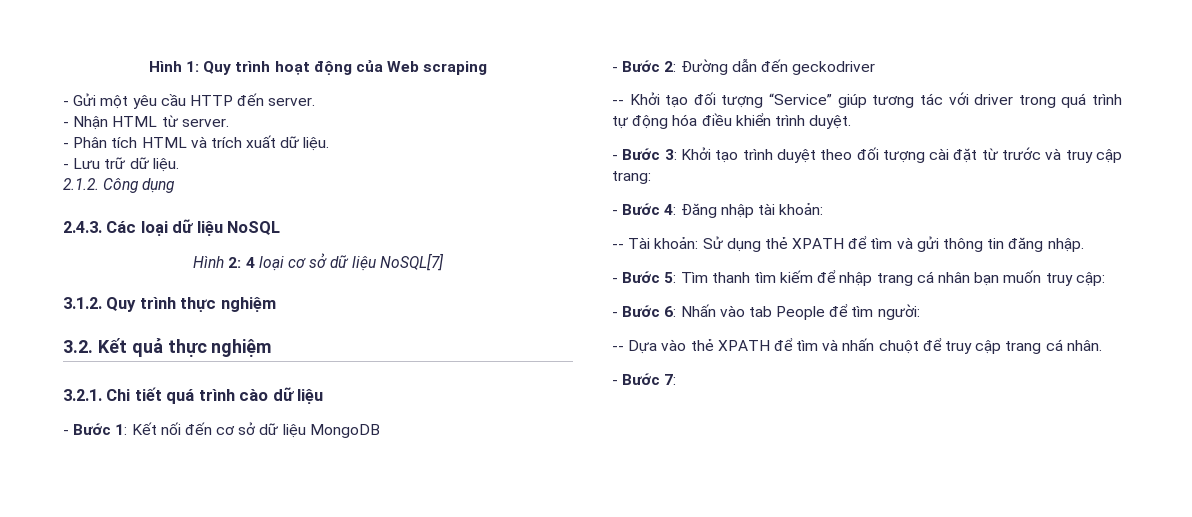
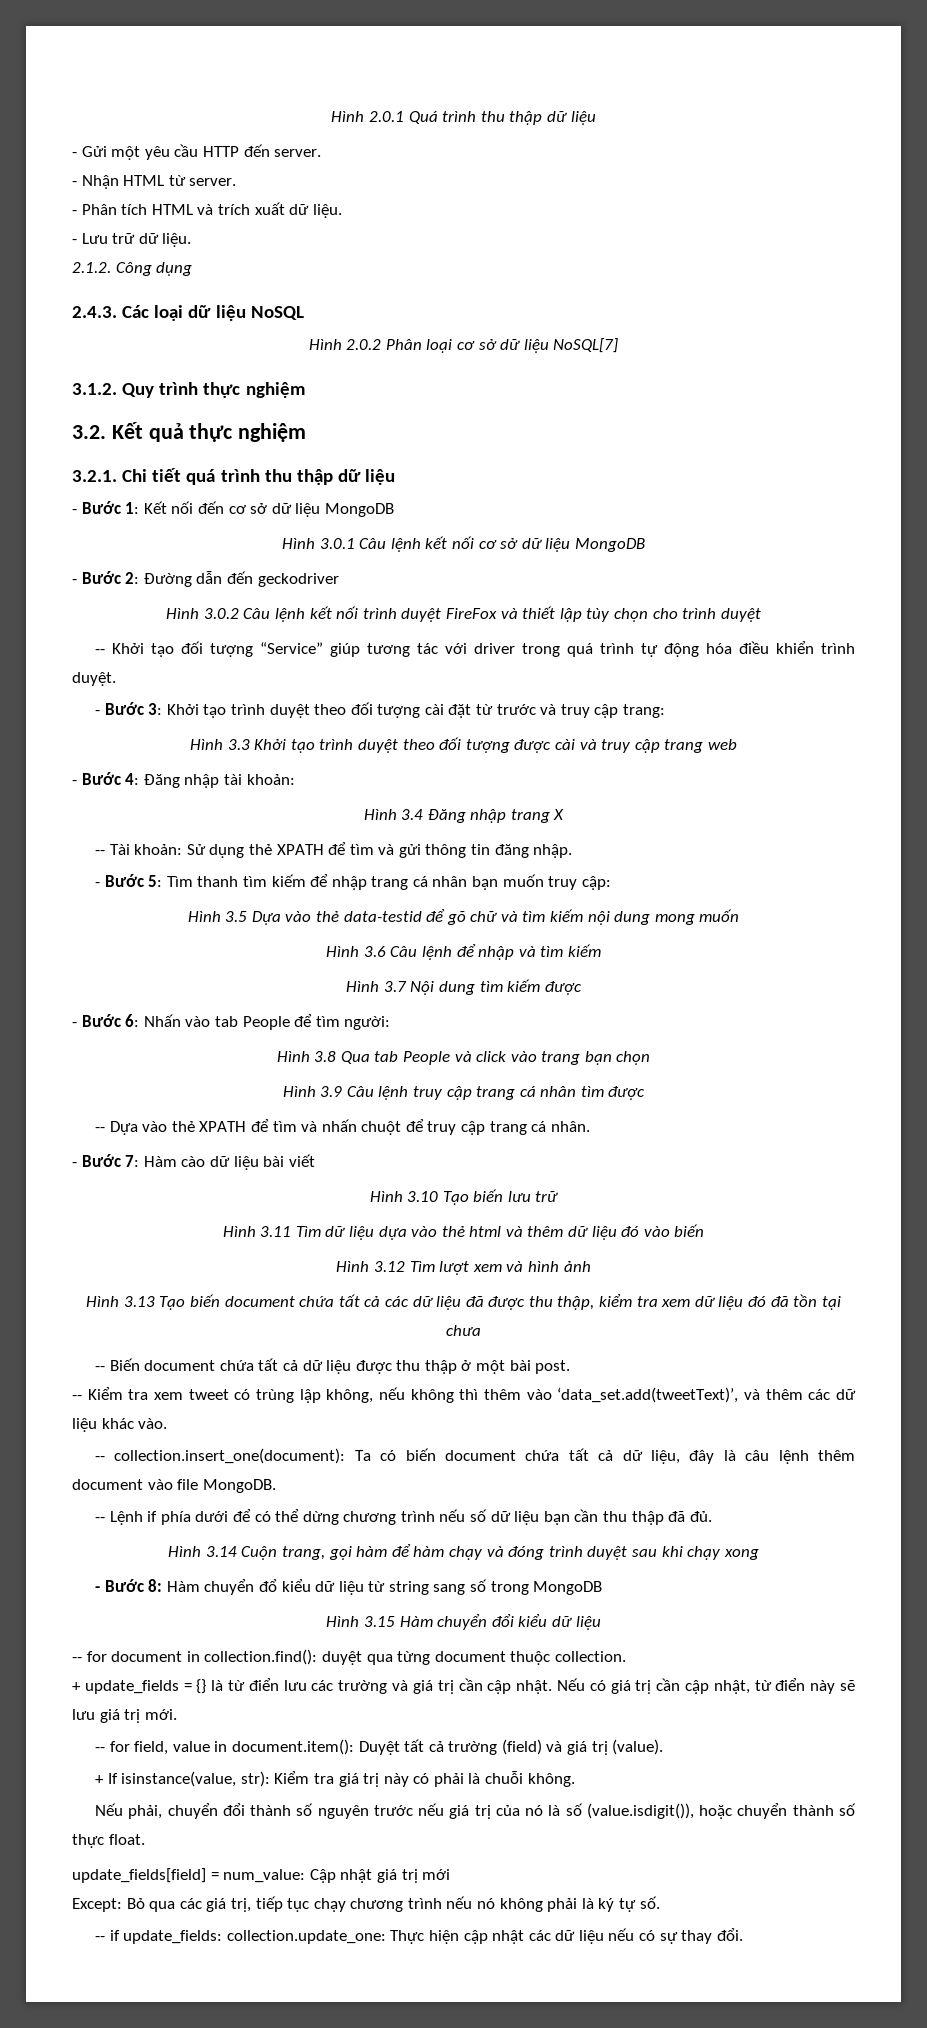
- Hình 1: Quy trình hoạt động của Web scraping
+ Hình 2.0.1 Quá trình thu thập dữ liệu
- Hình 2: 4 loại cơ sở dữ liệu NoSQL[7]
+ Hình 2.0.2 Phân loại cơ sở dữ liệu NoSQL[7]
- 3.2.1. Chi tiết quá trình cào dữ liệu
+ 3.2.1. Chi tiết quá trình thu thập dữ liệu
+ Hình 3.0.1 Câu lệnh kết nối cơ sở dữ liệu MongoDB
+ Hình 3.0.2 Câu lệnh kết nối trình duyệt FireFox và thiết lập tùy chọn cho trình duyệt
+ Hình 3.3 Khởi tạo trình duyệt theo đối tượng được cài và truy cập trang web
+ Hình 3.4 Đăng nhập trang X
+ Hình 3.5 Dựa vào thẻ data-testid để gõ chữ và tìm kiếm nội dung mong muốn
+ Hình 3.6 Câu lệnh để nhập và tìm kiếm
+ Hình 3.7 Nội dung tìm kiếm được
+ Hình 3.8 Qua tab People và click vào trang bạn chọn
+ Hình 3.9 Câu lệnh truy cập trang cá nhân tìm được
- - Bước 7:
+ - Bước 7: Hàm cào dữ liệu bài viết
+ Hình 3.10 Tạo biến lưu trữ
+ Hình 3.11 Tìm dữ liệu dựa vào thẻ html và thêm dữ liệu đó vào biến
+ Hình 3.12 Tìm lượt xem và hình ảnh
+ Hình 3.13 Tạo biến document chứa tất cả các dữ liệu đã được thu thập, kiểm tra xem dữ liệu đó đã tồn tại chưa
+ -- Biến document chứa tất cả dữ liệu được thu thập ở một bài post.
+ -- Kiểm tra xem tweet có trùng lập không, nếu không thì thêm vào ‘data_set.add(tweetText)’, và thêm các dữ liệu khác vào.
+ -- collection.insert_one(document): Ta có biến document chứa tất cả dữ liệu, đây là câu lệnh thêm document vào file MongoDB.
+ -- Lệnh if phía dưới để có thể dừng chương trình nếu số dữ liệu bạn cần thu thập đã đủ.
+ Hình 3.14 Cuộn trang, gọi hàm để hàm chạy và đóng trình duyệt sau khi chạy xong
+ - Bước 8: Hàm chuyển đổ kiểu dữ liệu từ string sang số trong MongoDB
+ Hình 3.15 Hàm chuyển đổi kiểu dữ liệu
+ -- for document in collection.find(): duyệt qua từng document thuộc collection.
+ + update_fields = {} là từ điển lưu các trường và giá trị cần cập nhật. Nếu có giá trị cần cập nhật, từ điển này sẽ lưu giá trị mới.
+ -- for field, value in document.item(): Duyệt tất cả trường (field) và giá trị (value).
+ + If isinstance(value, str): Kiểm tra giá trị này có phải là chuỗi không.
+ Nếu phải, chuyển đổi thành số nguyên trước nếu giá trị của nó là số (value.isdigit()), hoặc chuyển thành số thực float.
+ update_fields[field] = num_value: Cập nhật giá trị mới
+ Except: Bỏ qua các giá trị, tiếp tục chạy chương trình nếu nó không phải là ký tự số.
+ -- if update_fields: collection.update_one: Thực hiện cập nhật các dữ liệu nếu có sự thay đổi.

